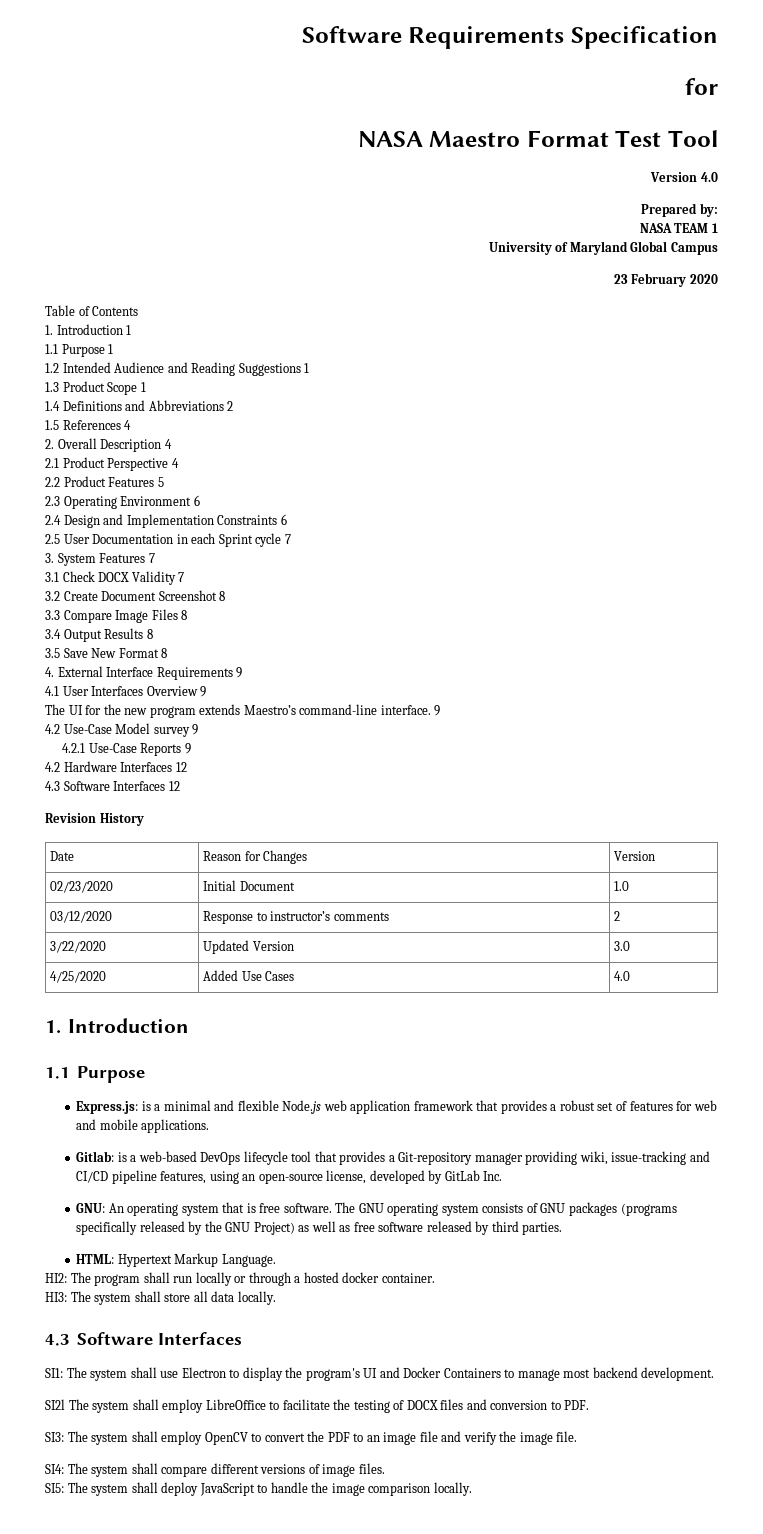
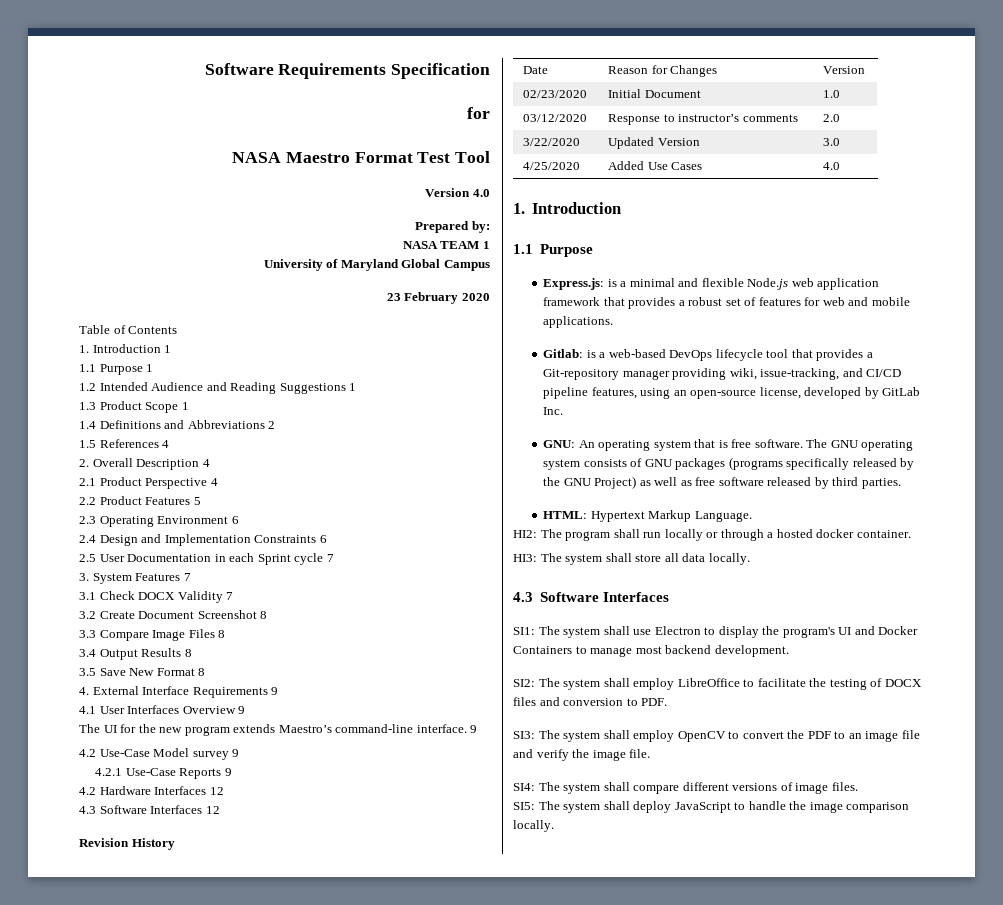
- 03/12/2020 | Response to instructor’s comments | 2
+ 03/12/2020 | Response to instructor’s comments | 2.0
- Gitlab: is a web-based DevOps lifecycle tool that provides a Git-repository manager providing wiki, issue-tracking and CI/CD pipeline features, using an open-source license, developed by GitLab Inc.
+ Gitlab: is a web-based DevOps lifecycle tool that provides a Git-repository manager providing wiki, issue-tracking, and CI/CD pipeline features, using an open-source license, developed by GitLab Inc.
- SI2l The system shall employ LibreOffice to facilitate the testing of DOCX files and conversion to PDF.
+ SI2: The system shall employ LibreOffice to facilitate the testing of DOCX files and conversion to PDF.

